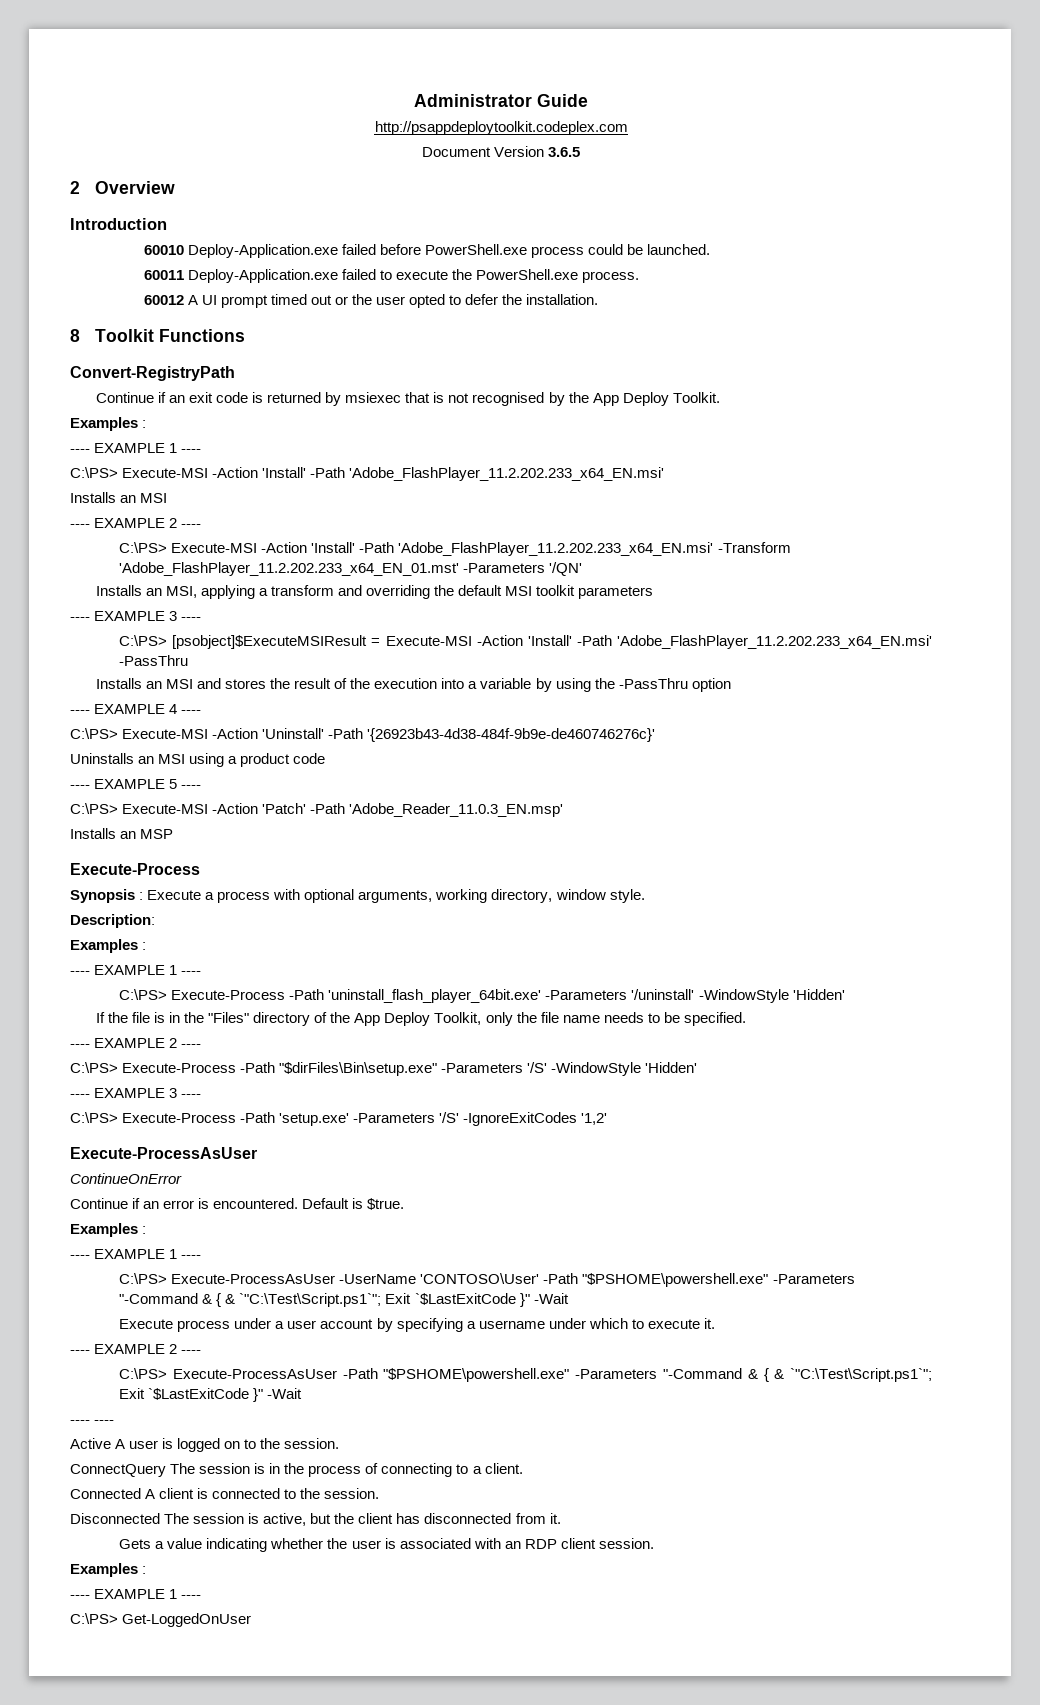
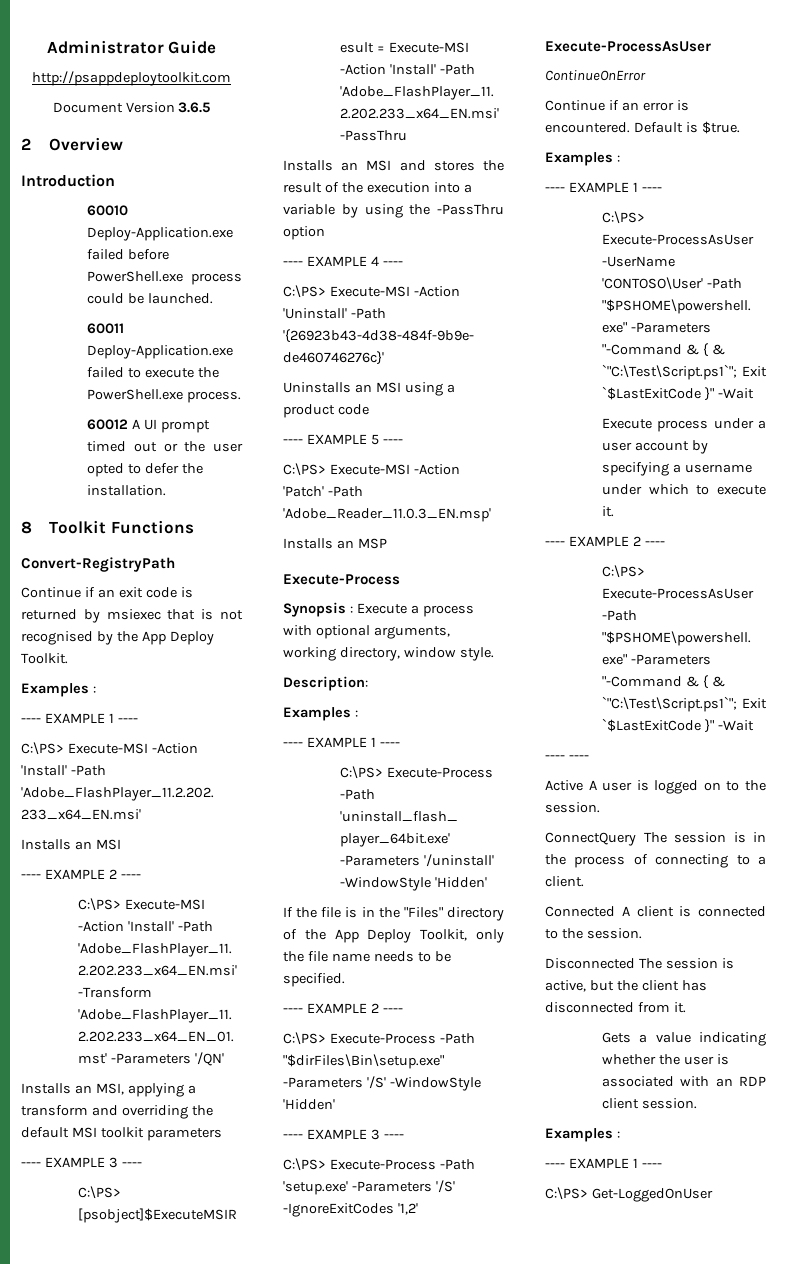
- http://psappdeploytoolkit.codeplex.com
+ http://psappdeploytoolkit.com

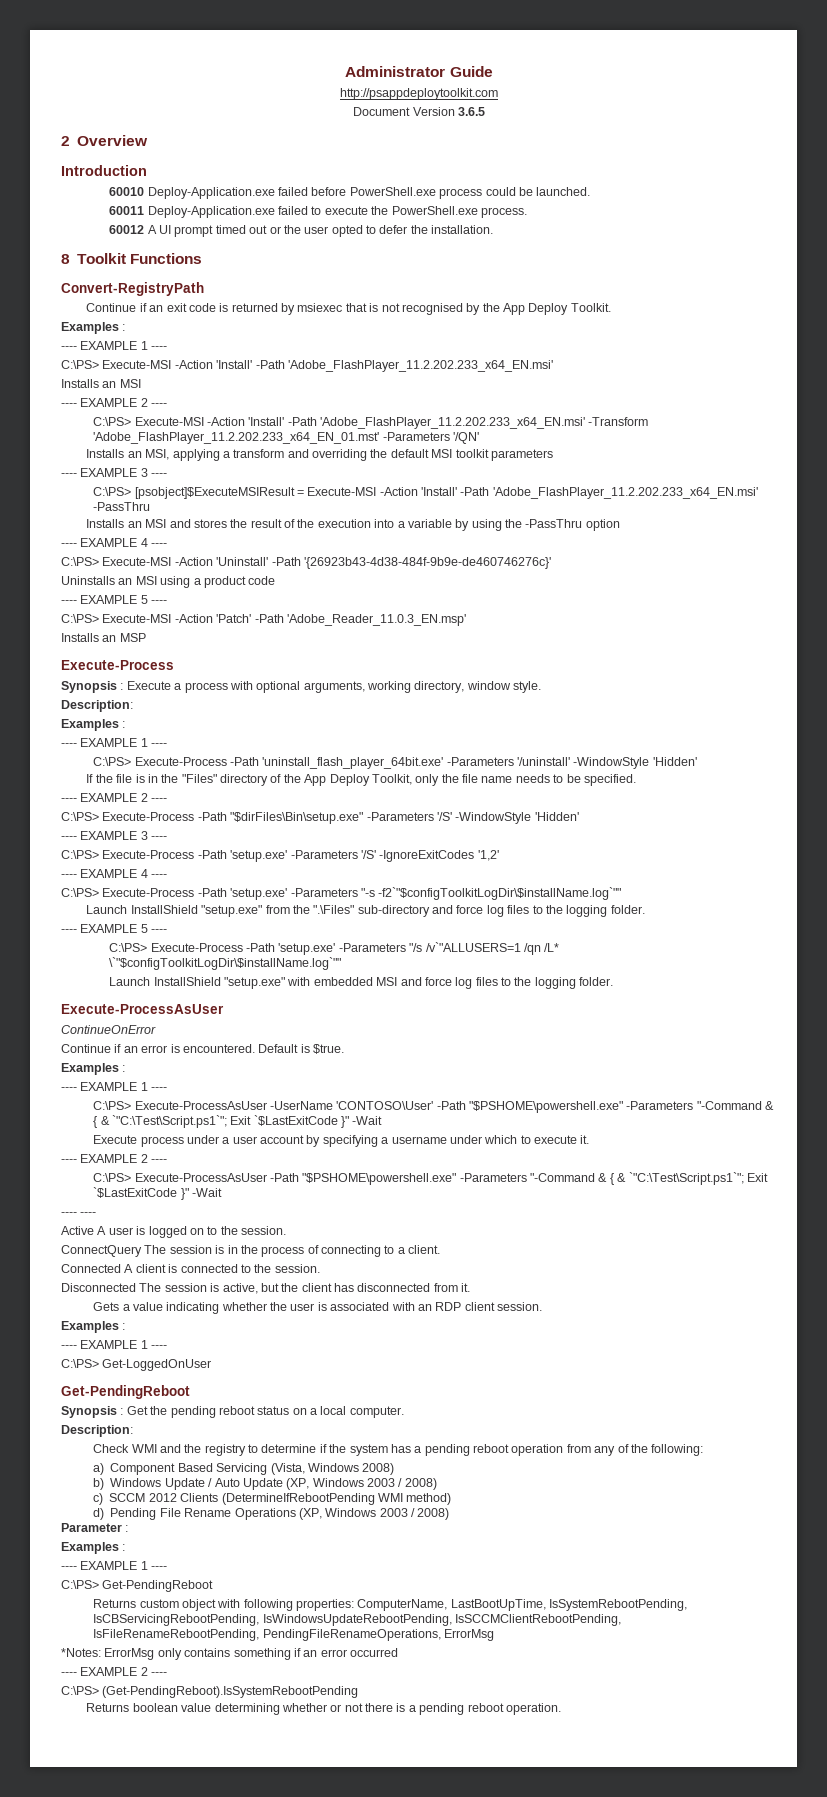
  C:\PS> Execute-Process -Path 'setup.exe' -Parameters '/S' -IgnoreExitCodes '1,2'
+ ---- EXAMPLE 4 ----
+ C:\PS> Execute-Process -Path 'setup.exe' -Parameters "-s -f2`"$configToolkitLogDir\$installName.log`""
+ Launch InstallShield "setup.exe" from the ".\Files" sub-directory and force log files to the logging folder.
+ ---- EXAMPLE 5 ----
+ C:\PS> Execute-Process -Path 'setup.exe' -Parameters "/s /v`"ALLUSERS=1 /qn /L* \`"$configToolkitLogDir\$installName.log`""
+ Launch InstallShield "setup.exe" with embedded MSI and force log files to the logging folder.
  C:\PS> Get-LoggedOnUser
+ Get-PendingReboot
+ Synopsis : Get the pending reboot status on a local computer.
+ Description:
+ Check WMI and the registry to determine if the system has a pending reboot operation from any of the following:
+ a) Component Based Servicing (Vista, Windows 2008)
+ b) Windows Update / Auto Update (XP, Windows 2003 / 2008)
+ c) SCCM 2012 Clients (DetermineIfRebootPending WMI method)
+ d) Pending File Rename Operations (XP, Windows 2003 / 2008)
+ Parameter :
+ Examples :
+ ---- EXAMPLE 1 ----
+ C:\PS> Get-PendingReboot
+ Returns custom object with following properties: ComputerName, LastBootUpTime, IsSystemRebootPending, IsCBServicingRebootPending, IsWindowsUpdateRebootPending, IsSCCMClientRebootPending, IsFileRenameRebootPending, PendingFileRenameOperations, ErrorMsg
+ *Notes: ErrorMsg only contains something if an error occurred
+ ---- EXAMPLE 2 ----
+ C:\PS> (Get-PendingReboot).IsSystemRebootPending
+ Returns boolean value determining whether or not there is a pending reboot operation.

